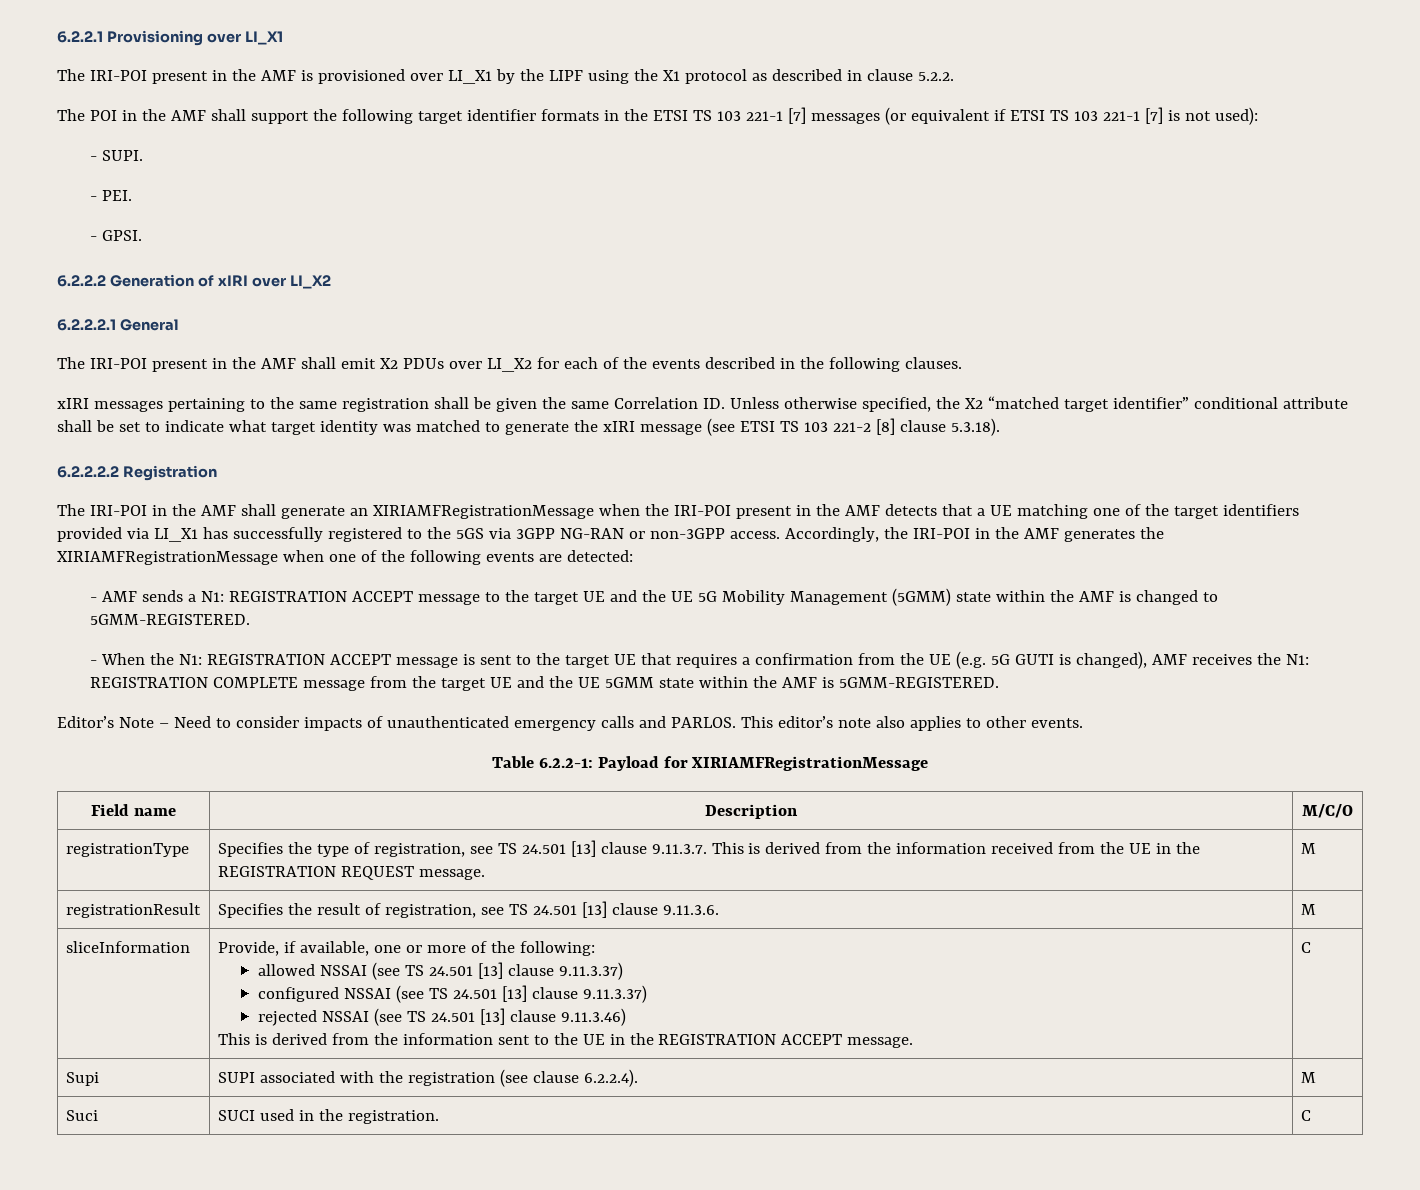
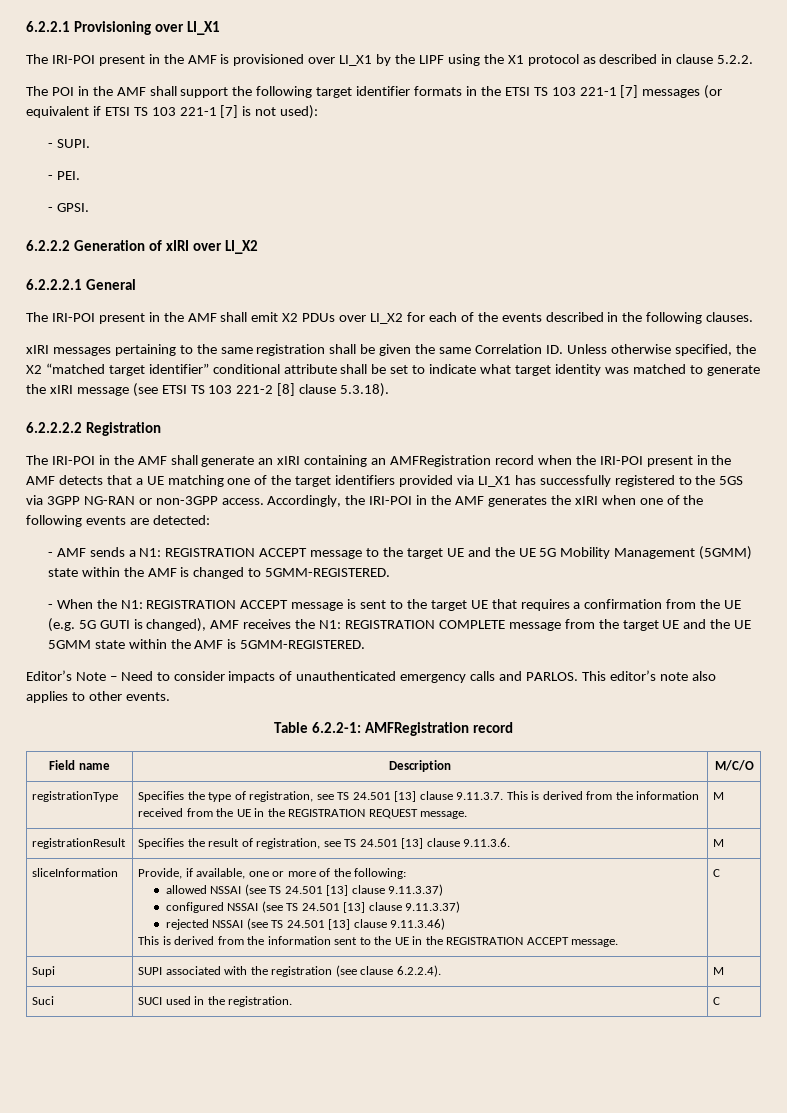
- The IRI-POI in the AMF shall generate an XIRIAMFRegistrationMessage when the IRI-POI present in the AMF detects that a UE matching one of the target identifiers provided via LI_X1 has successfully registered to the 5GS via 3GPP NG-RAN or non-3GPP access.
+ The IRI-POI in the AMF shall generate an xIRI containing an AMFRegistration record when the IRI-POI present in the AMF detects that a UE matching one of the target identifiers provided via LI_X1 has successfully registered to the 5GS via 3GPP NG-RAN or non-3GPP access.
- Accordingly, the IRI-POI in the AMF generates the XIRIAMFRegistrationMessage when one of the following events are detected:
+ Accordingly, the IRI-POI in the AMF generates the xIRI when one of the following events are detected:
- Table 6.2.2-1: Payload for XIRIAMFRegistrationMessage
+ Table 6.2.2-1: AMFRegistration record

